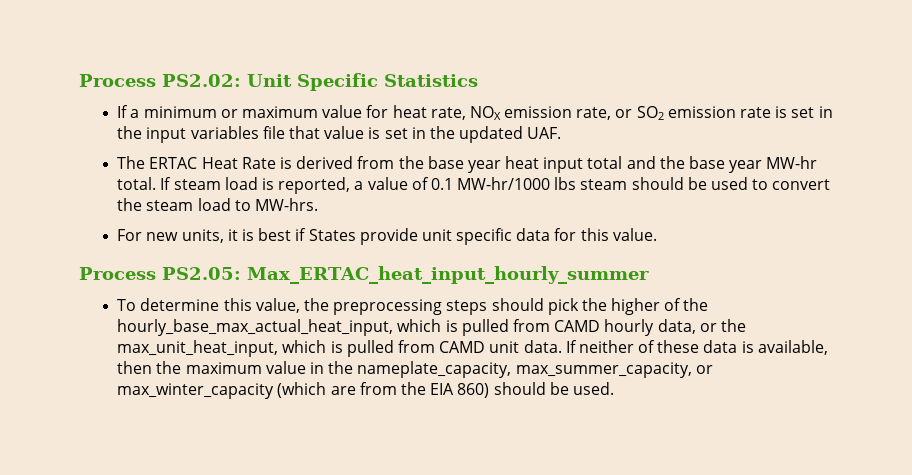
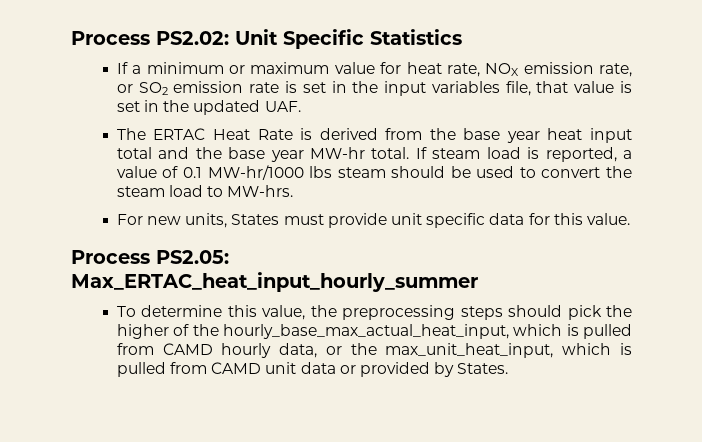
- If a minimum or maximum value for heat rate, NOX emission rate, or SO2 emission rate is set in the input variables file that value is set in the updated UAF.
+ If a minimum or maximum value for heat rate, NOX emission rate, or SO2 emission rate is set in the input variables file, that value is set in the updated UAF.
- For new units, it is best if States provide unit specific data for this value.
+ For new units, States must provide unit specific data for this value.
- To determine this value, the preprocessing steps should pick the higher of the hourly_base_max_actual_heat_input, which is pulled from CAMD hourly data, or the max_unit_heat_input, which is pulled from CAMD unit data. If neither of these data is available, then the maximum value in the nameplate_capacity, max_summer_capacity, or max_winter_capacity (which are from the EIA 860) should be used.
+ To determine this value, the preprocessing steps should pick the higher of the hourly_base_max_actual_heat_input, which is pulled from CAMD hourly data, or the max_unit_heat_input, which is pulled from CAMD unit data or provided by States.

